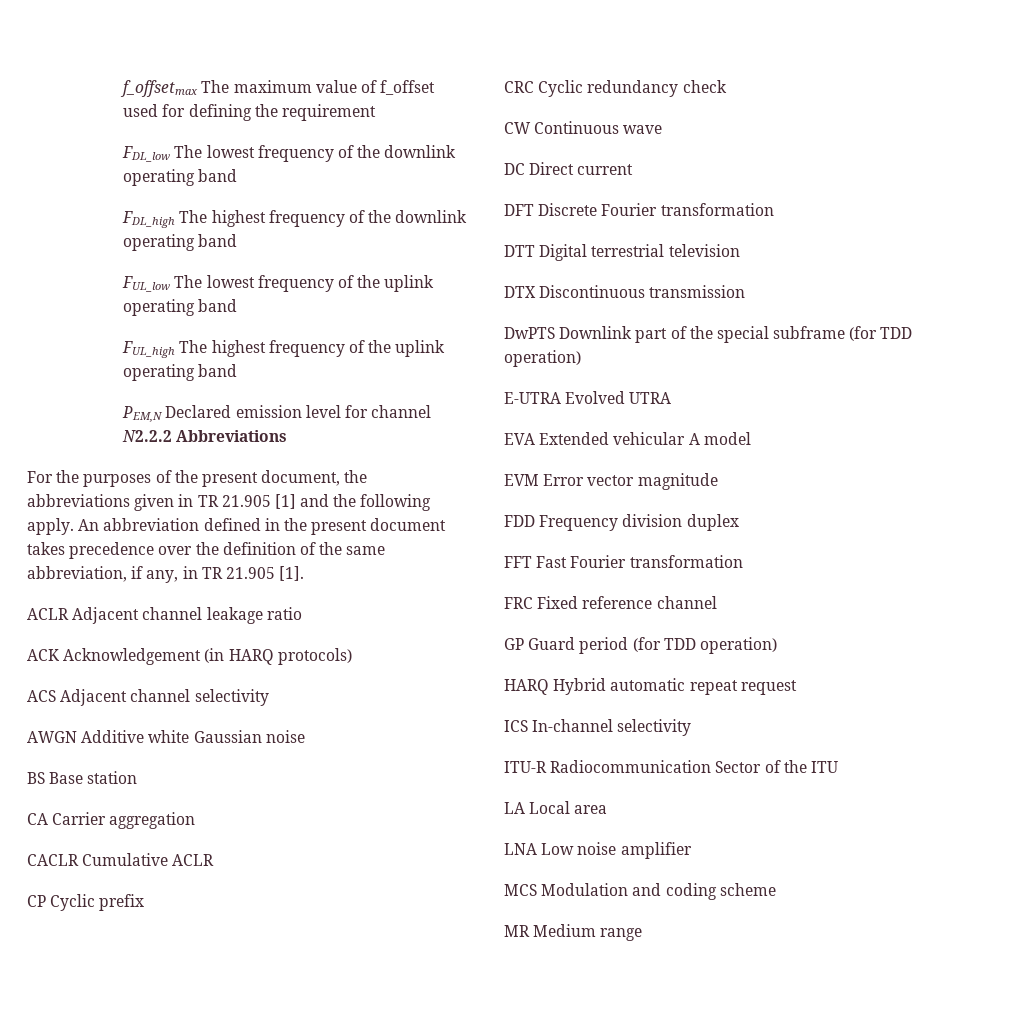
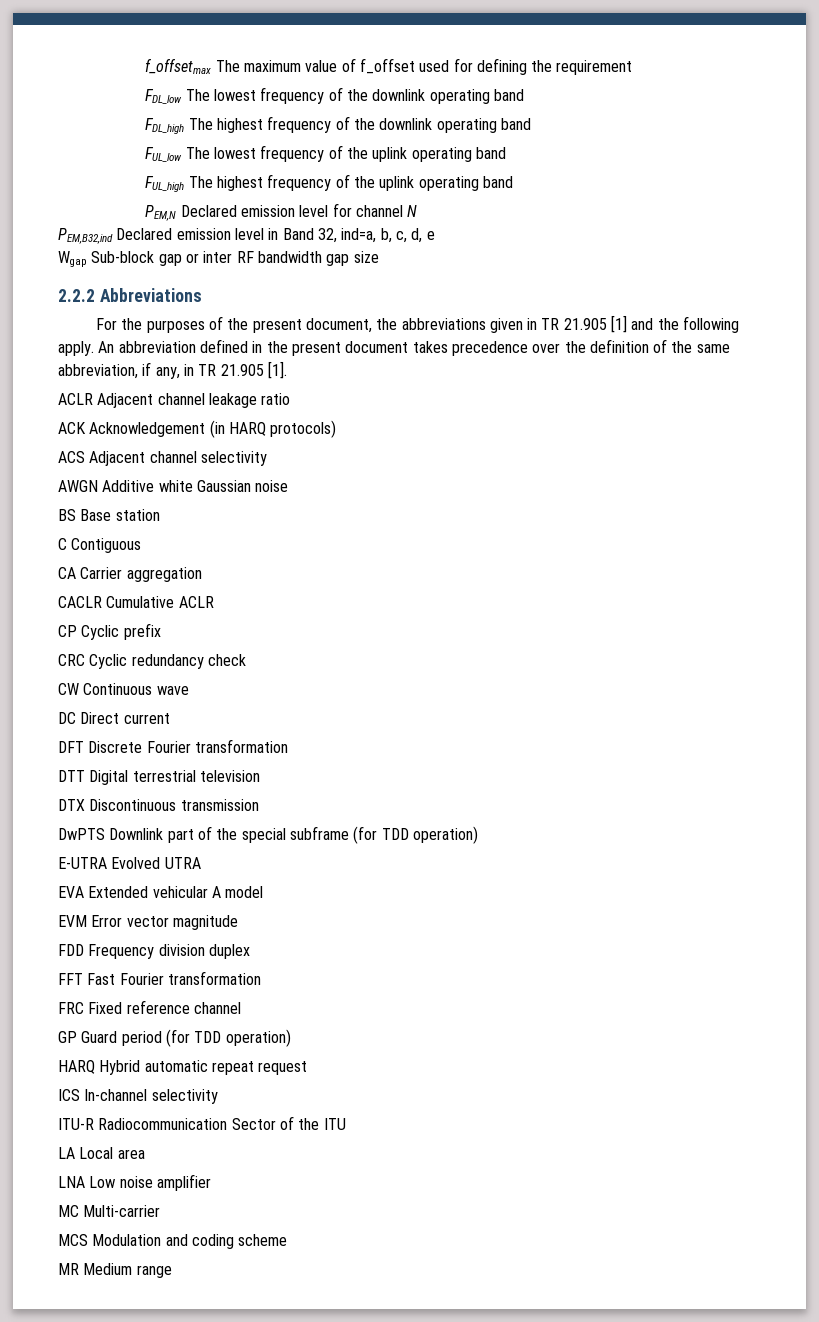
- PEM,N Declared emission level for channel N2.2.2 Abbreviations
+ PEM,N Declared emission level for channel N
+ PEM,B32,ind Declared emission level in Band 32, ind=a, b, c, d, e
+ Wgap Sub-block gap or inter RF bandwidth gap size
+ 2.2.2 Abbreviations
+ C Contiguous
+ MC Multi-carrier

